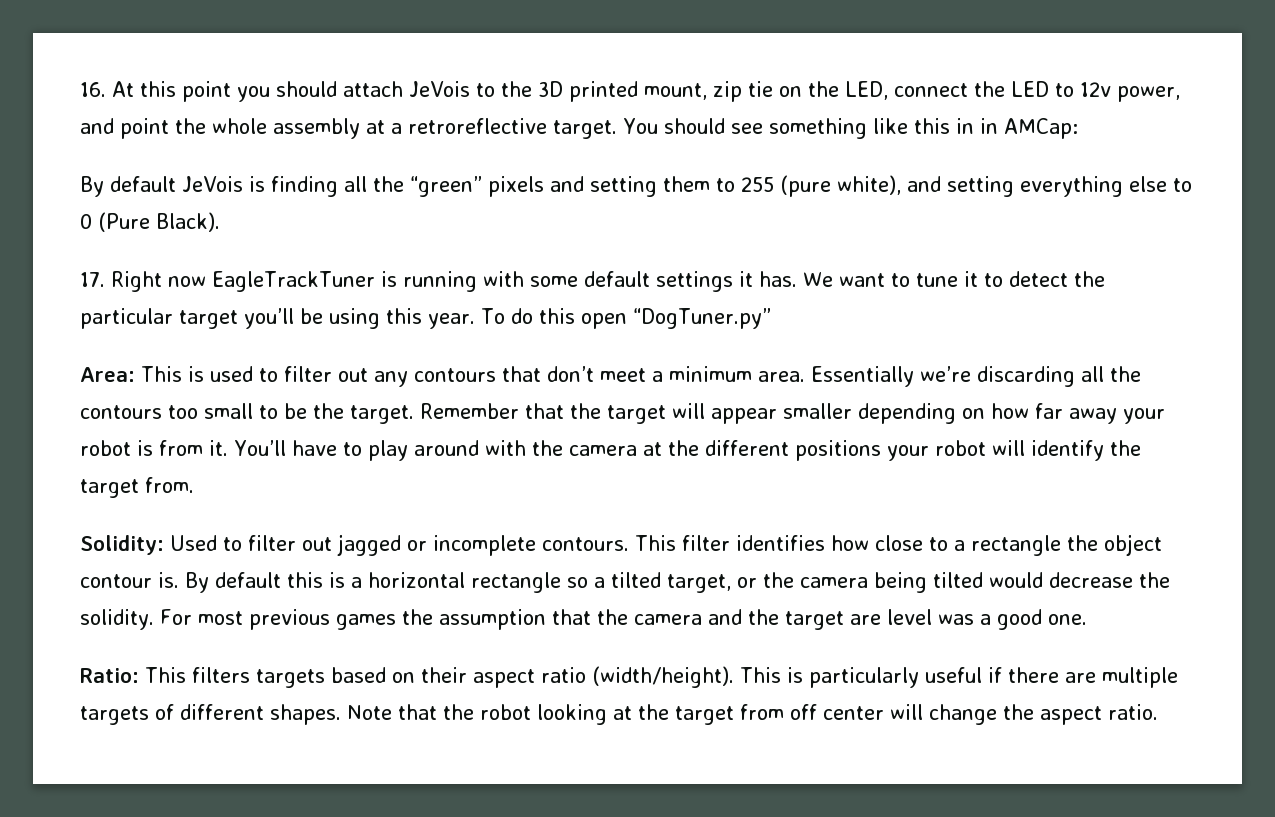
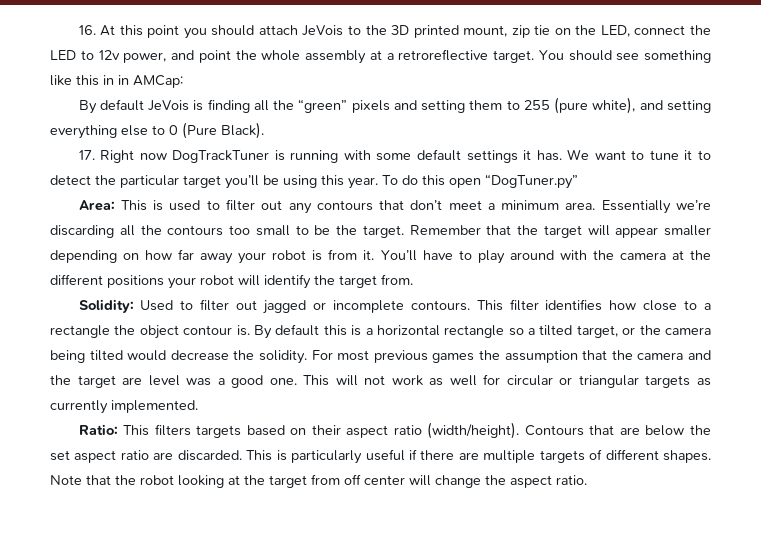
- 17. Right now EagleTrackTuner is running with some default settings it has.
+ 17. Right now DogTrackTuner is running with some default settings it has.
+ This will not work as well for circular or triangular targets as currently implemented.
+ Contours that are below the set aspect ratio are discarded.

